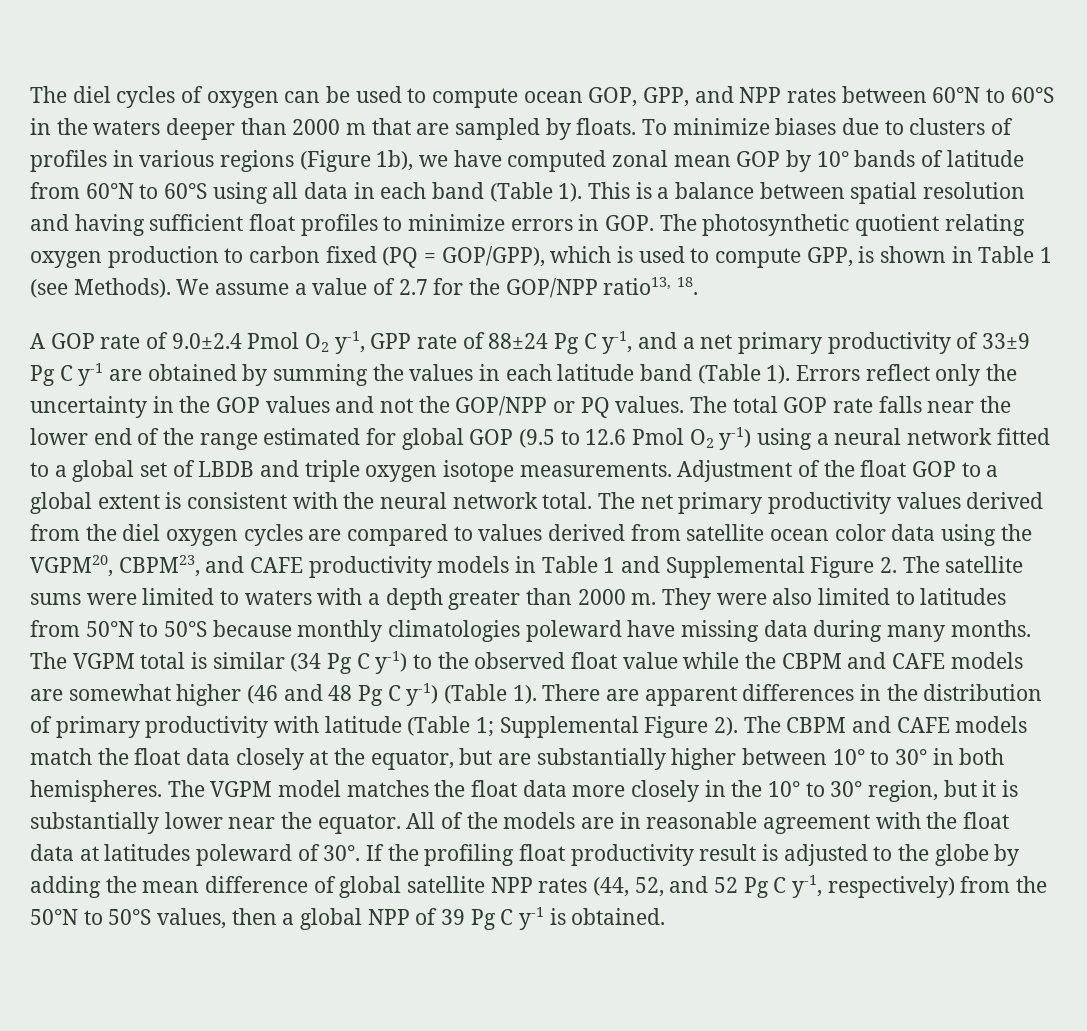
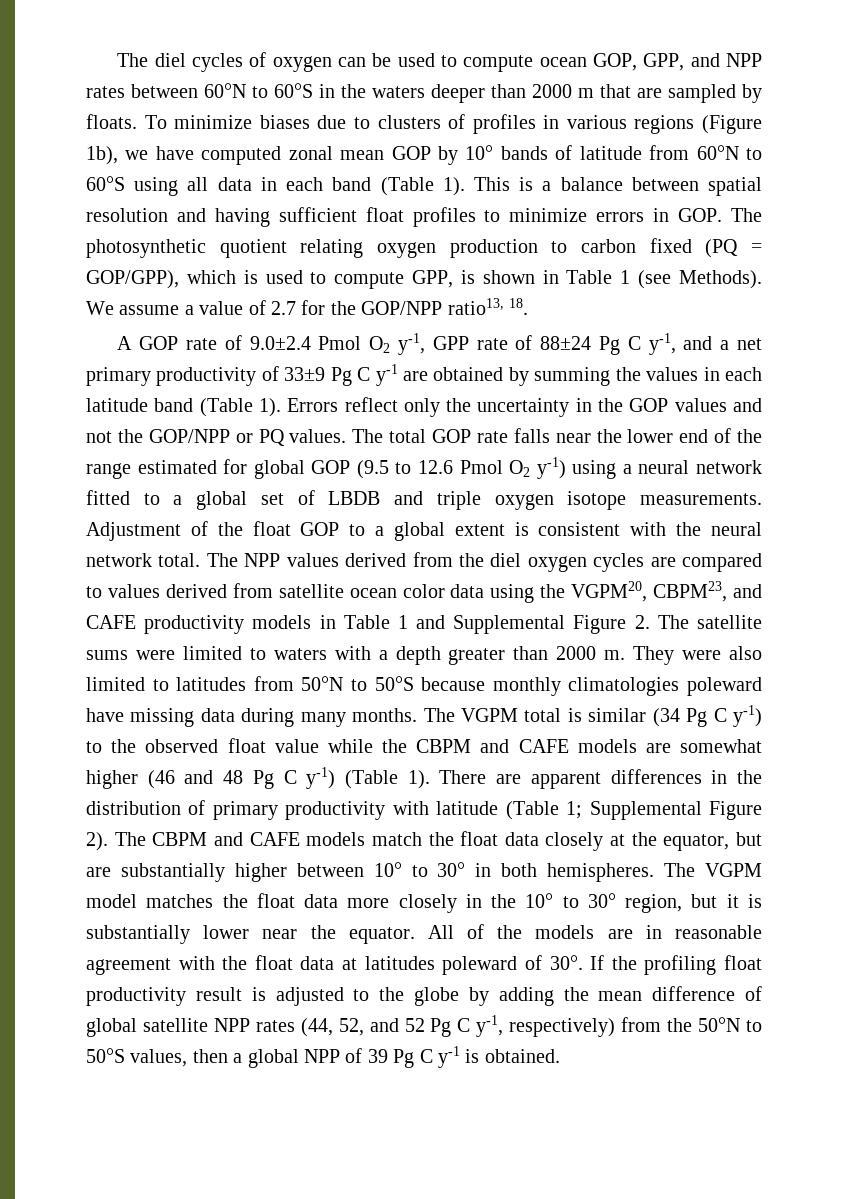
- The net primary productivity values derived from the diel oxygen cycles are compared to values derived from satellite ocean color data using the VGPM20, CBPM23, and CAFE productivity models in Table 1 and Supplemental Figure 2. The satellite sums were limited to waters with a depth greater than 2000 m.
+ The NPP values derived from the diel oxygen cycles are compared to values derived from satellite ocean color data using the VGPM20, CBPM23, and CAFE productivity models in Table 1 and Supplemental Figure 2. The satellite sums were limited to waters with a depth greater than 2000 m.

